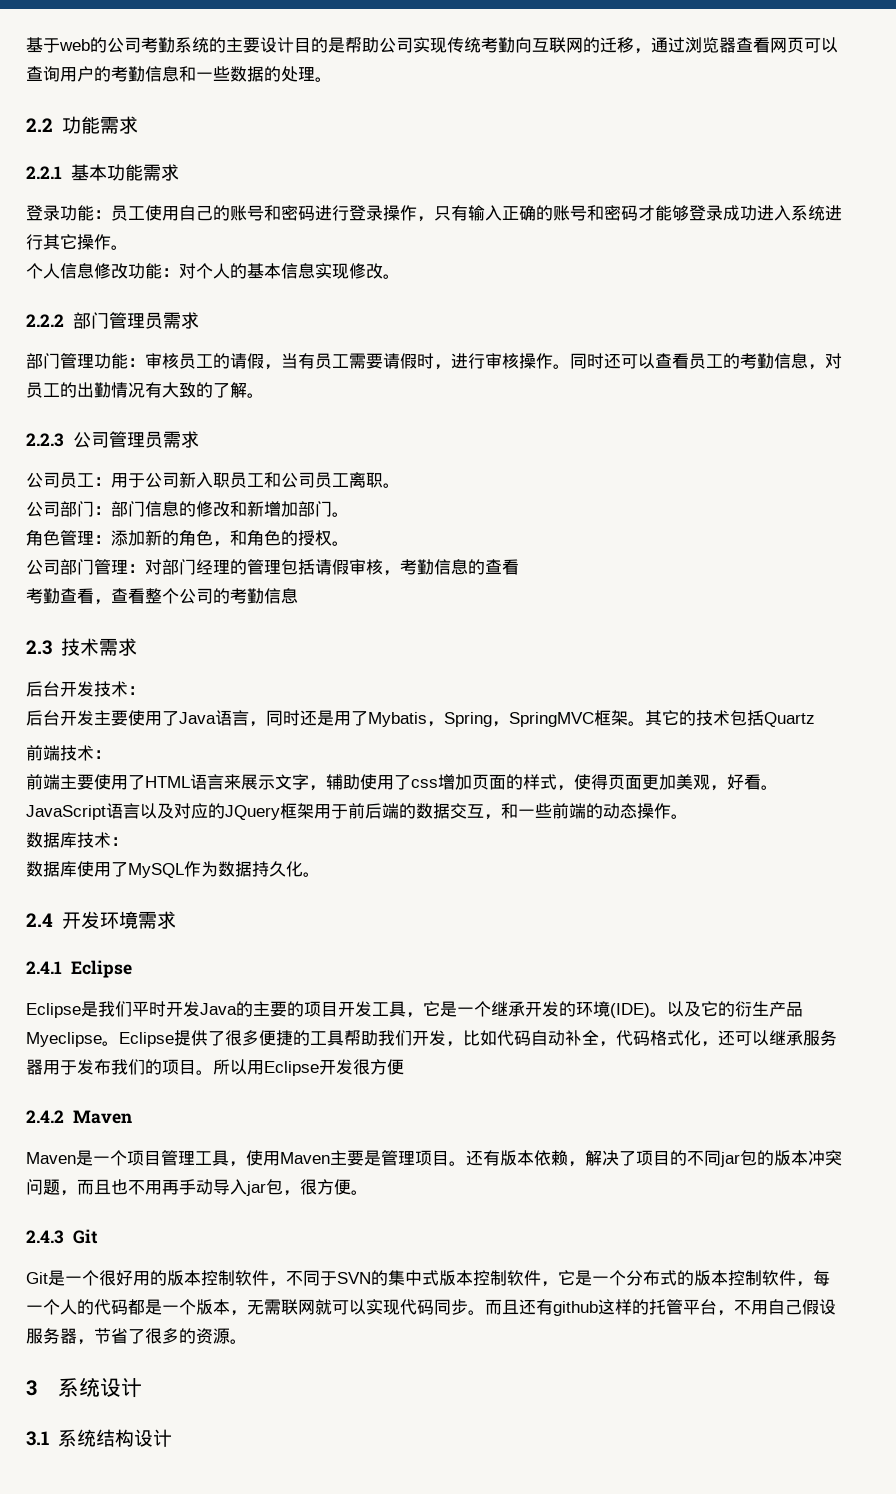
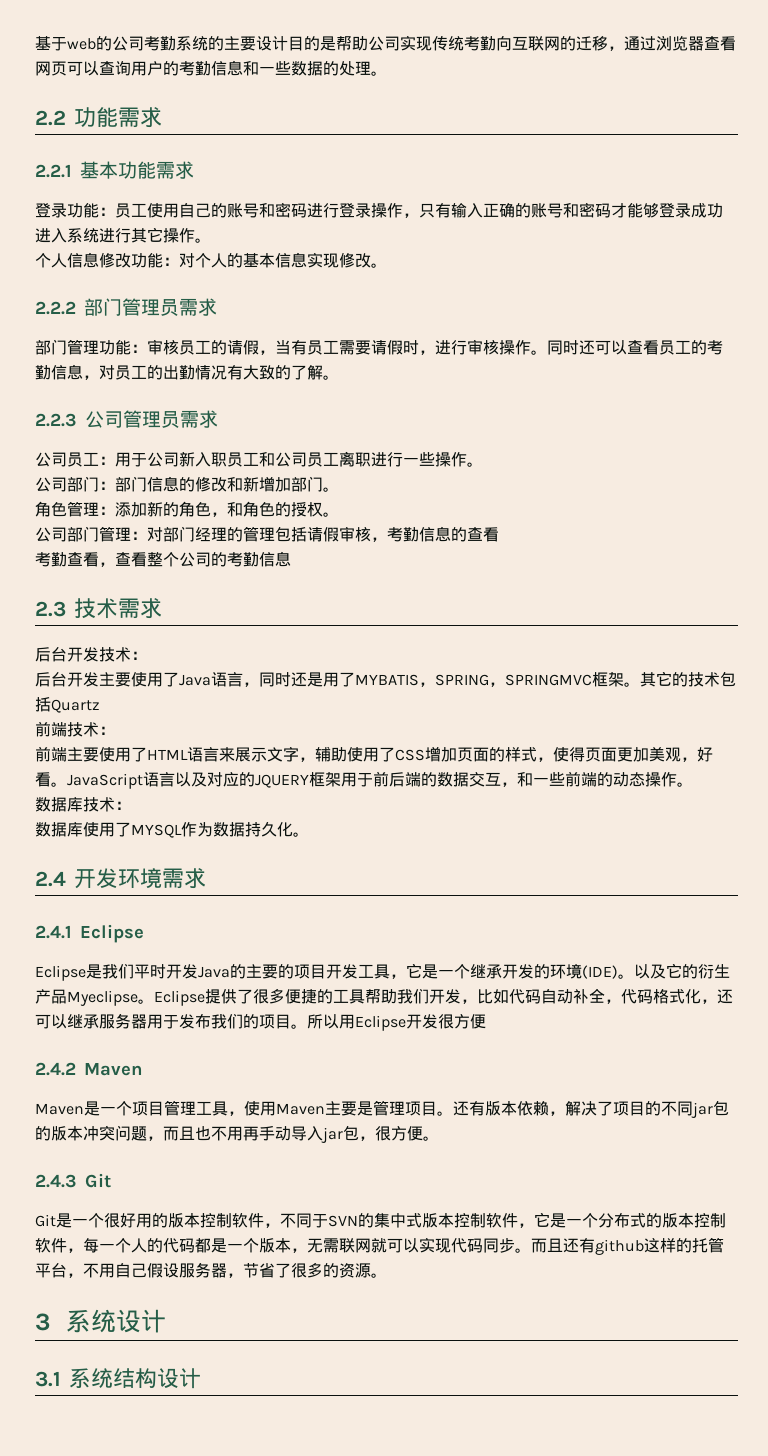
- 公司员工：用于公司新入职员工和公司员工离职。
+ 公司员工：用于公司新入职员工和公司员工离职进行一些操作。
- 后台开发主要使用了Java语言，同时还是用了Mybatis，Spring，SpringMVC框架。
+ 后台开发主要使用了Java语言，同时还是用了MYBATIS，SPRING，SPRINGMVC框架。
- 前端主要使用了HTML语言来展示文字，辅助使用了css增加页面的样式，使得页面更加美观，好看。
+ 前端主要使用了HTML语言来展示文字，辅助使用了CSS增加页面的样式，使得页面更加美观，好看。
- JavaScript语言以及对应的JQuery框架用于前后端的数据交互，和一些前端的动态操作。
+ JavaScript语言以及对应的JQUERY框架用于前后端的数据交互，和一些前端的动态操作。
- 数据库使用了MySQL作为数据持久化。
+ 数据库使用了MYSQL作为数据持久化。

